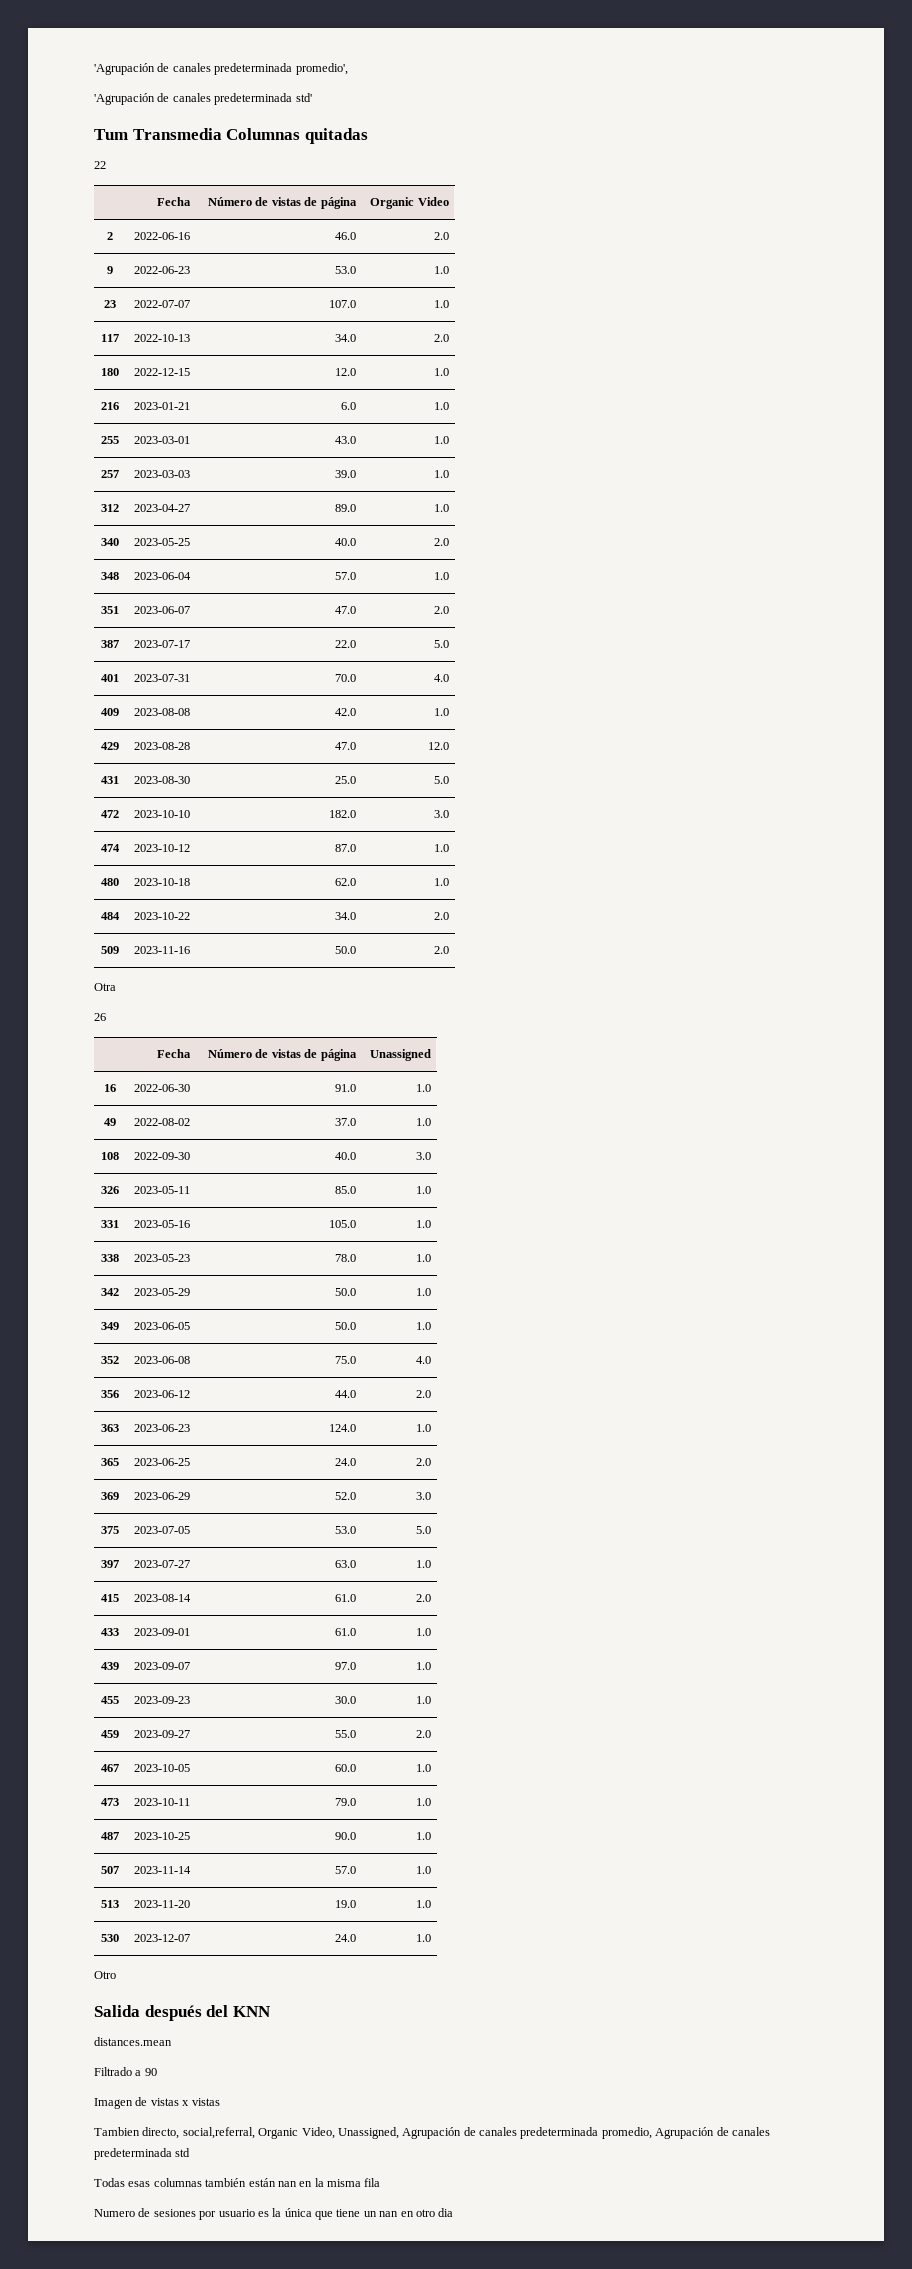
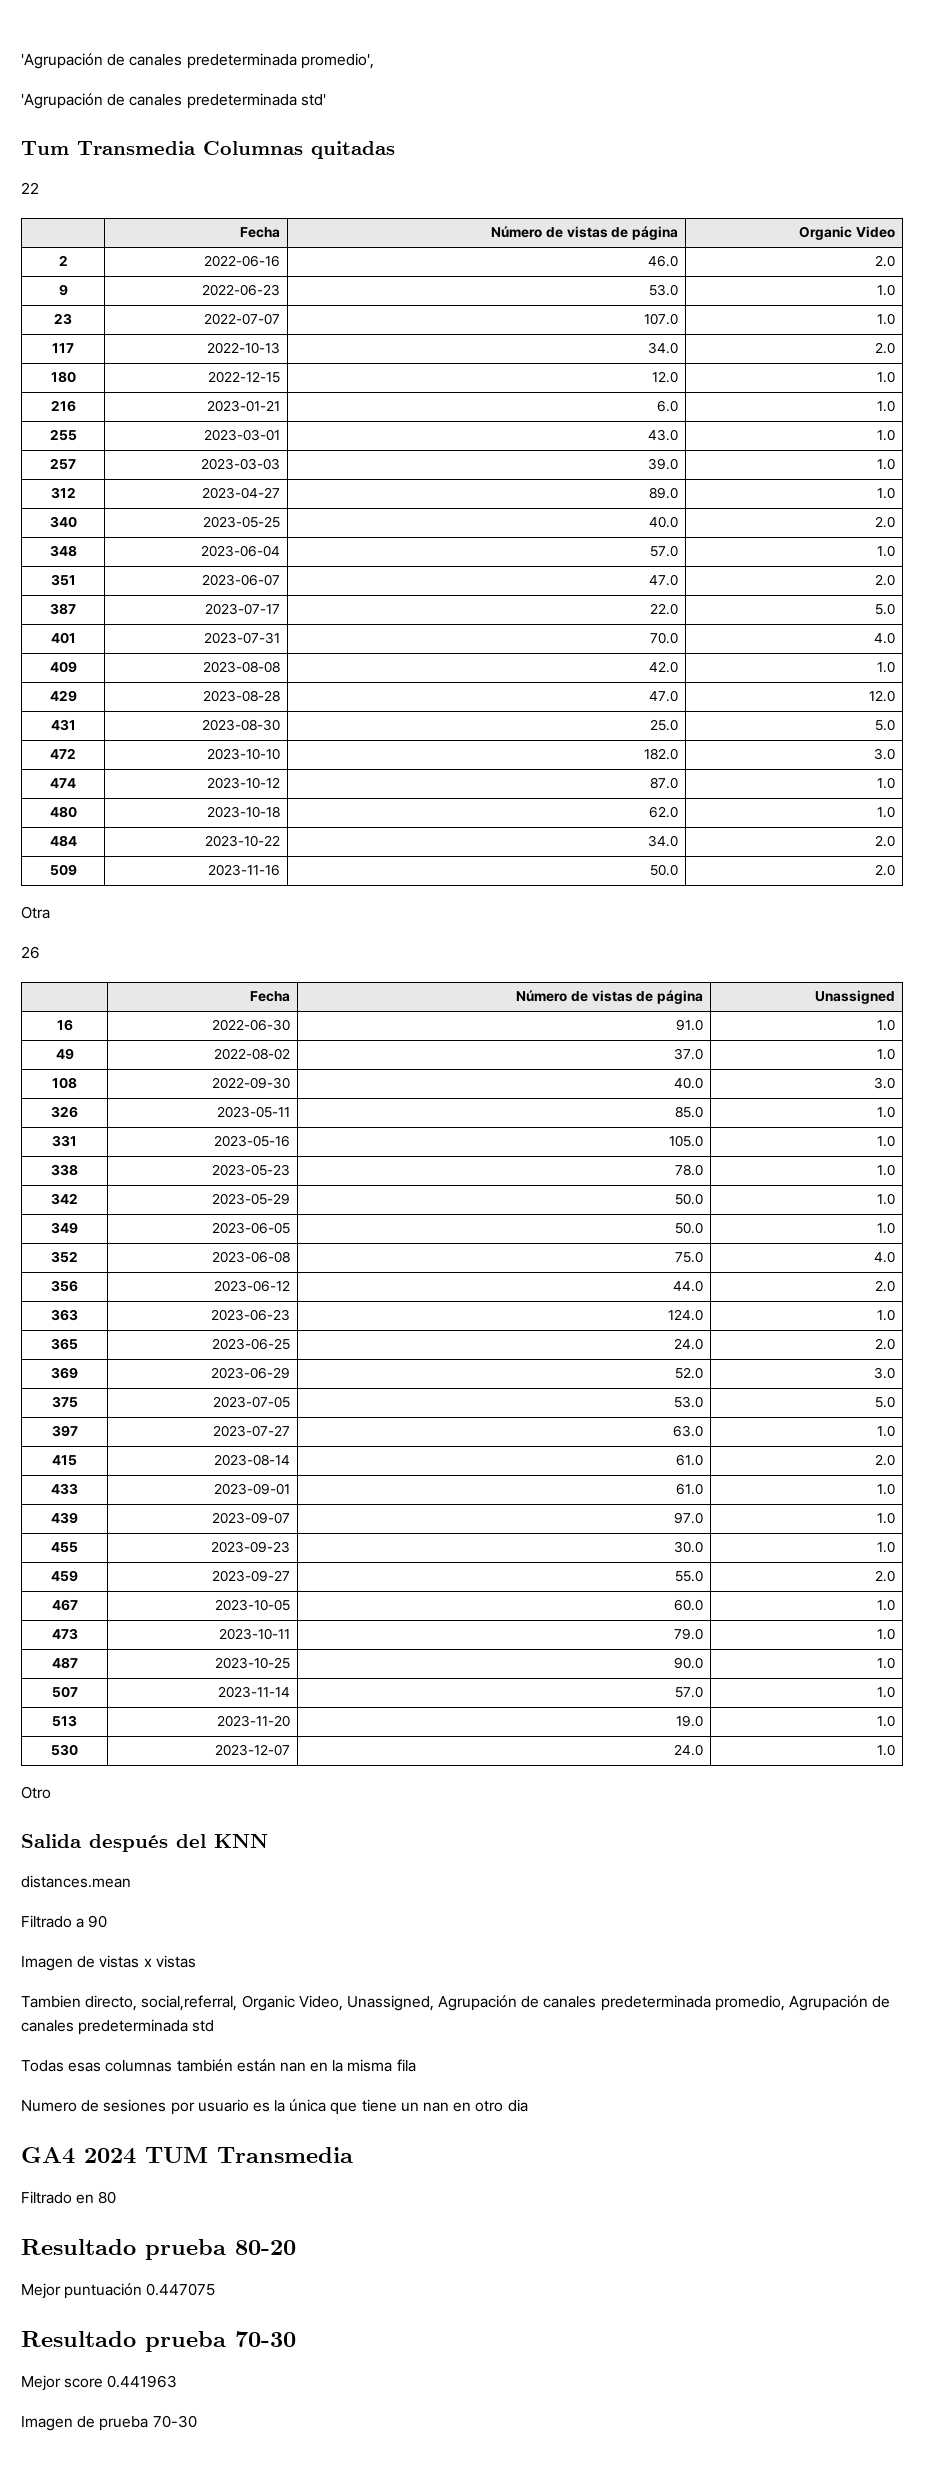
+ GA4 2024 TUM Transmedia
+ Filtrado en 80
+ Resultado prueba 80-20
+ Mejor puntuación 0.447075
+ Resultado prueba 70-30
+ Mejor score 0.441963
+ Imagen de prueba 70-30

